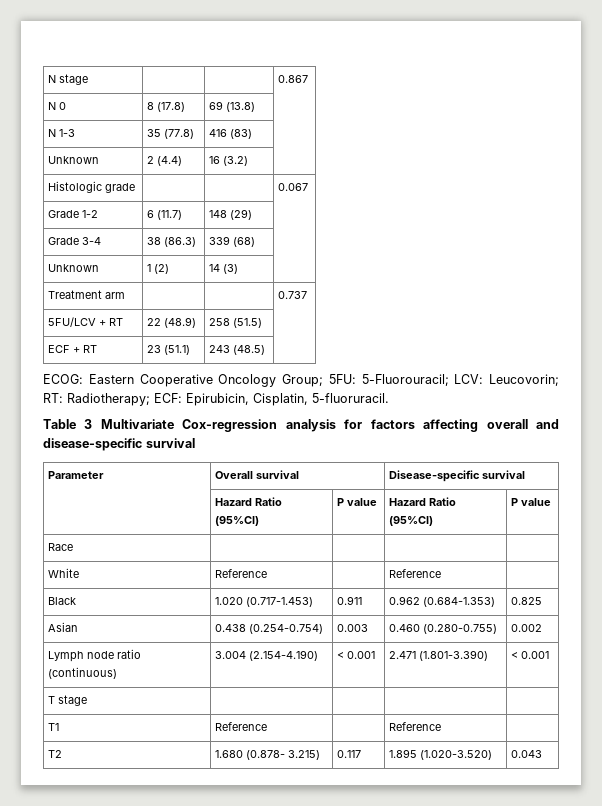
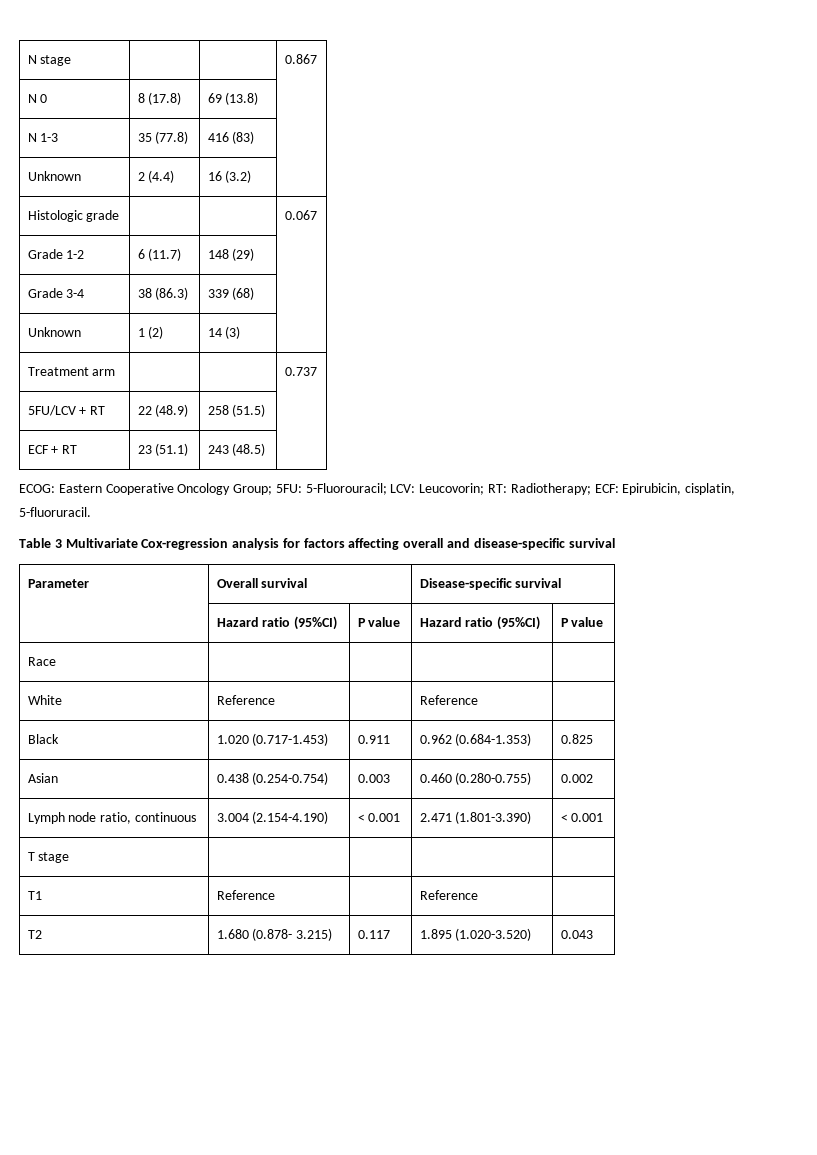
- ECOG: Eastern Cooperative Oncology Group; 5FU: 5-Fluorouracil; LCV: Leucovorin; RT: Radiotherapy; ECF: Epirubicin, Cisplatin, 5-fluoruracil.
+ ECOG: Eastern Cooperative Oncology Group; 5FU: 5-Fluorouracil; LCV: Leucovorin; RT: Radiotherapy; ECF: Epirubicin, cisplatin, 5-fluoruracil.
- | Hazard Ratio (95%CI) | P value | Hazard Ratio (95%CI) | P value
+ | Hazard ratio (95%CI) | P value | Hazard ratio (95%CI) | P value
- Lymph node ratio (continuous) | 3.004 (2.154-4.190) | < 0.001 | 2.471 (1.801-3.390) | < 0.001
+ Lymph node ratio, continuous | 3.004 (2.154-4.190) | < 0.001 | 2.471 (1.801-3.390) | < 0.001

